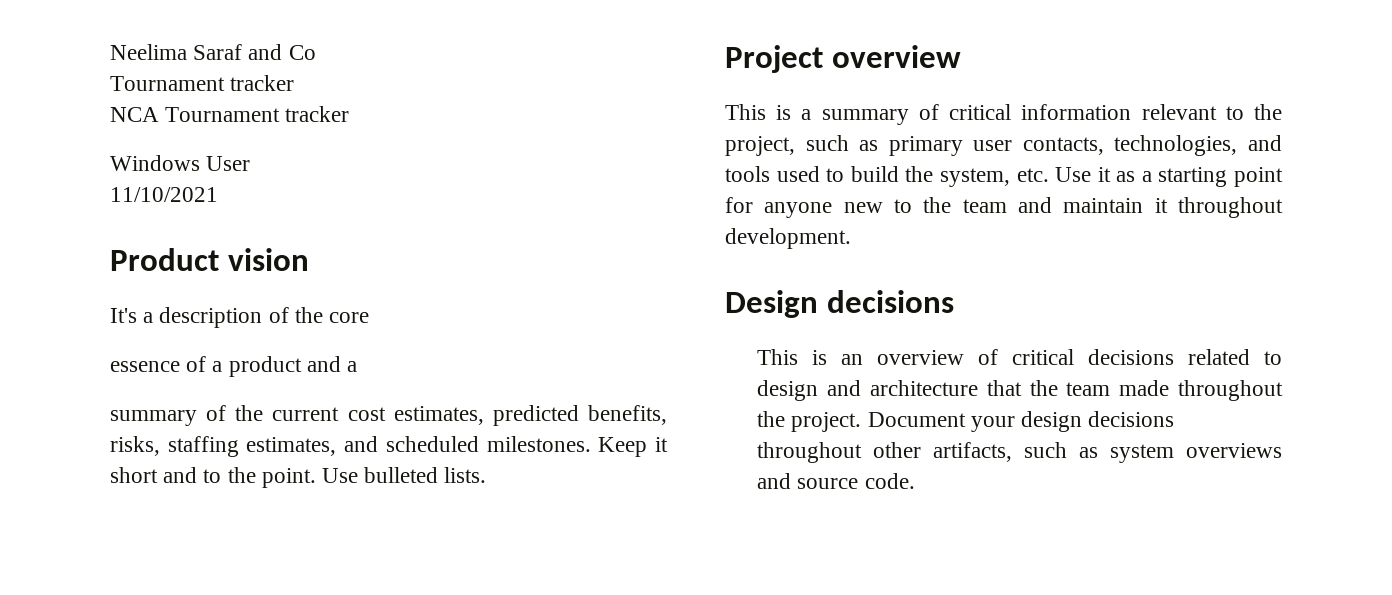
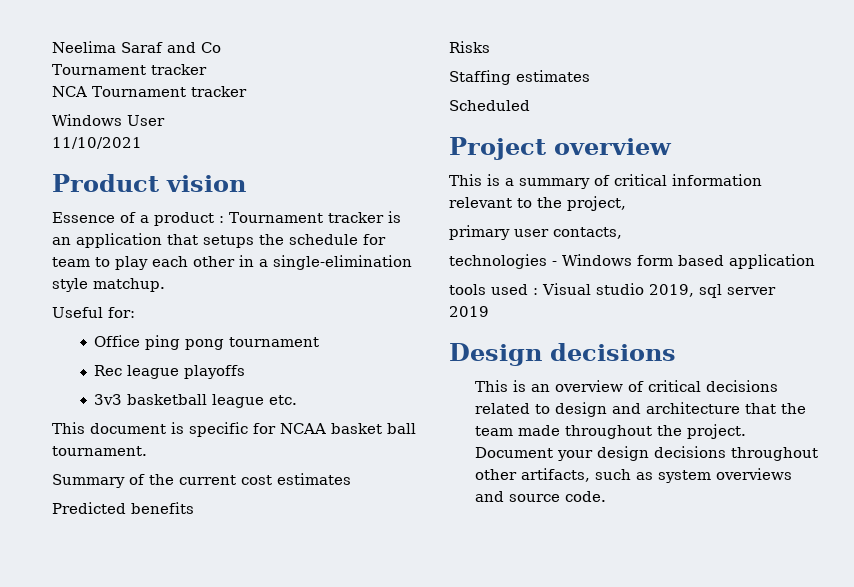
- It's a description of the core
- essence of a product and a
- summary of the current cost estimates, predicted benefits, risks, staffing estimates, and scheduled milestones. Keep it short and to the point. Use bulleted lists.
+ Essence of a product : Tournament tracker is an application that setups the schedule for team to play each other in a single-elimination style matchup.
+ Useful for:
+ Office ping pong tournament
+ Rec league playoffs
+ 3v3 basketball league etc.
+ This document is specific for NCAA basket ball tournament.
+ Summary of the current cost estimates
+ Predicted benefits
+ Risks
+ Staffing estimates
+ Scheduled
- This is a summary of critical information relevant to the project, such as primary user contacts, technologies, and tools used to build the system, etc. Use it as a starting point for anyone new to the team and maintain it throughout development.
+ This is a summary of critical information relevant to the project,
+ primary user contacts,
+ technologies - Windows form based application
+ tools used : Visual studio 2019, sql server 2019

